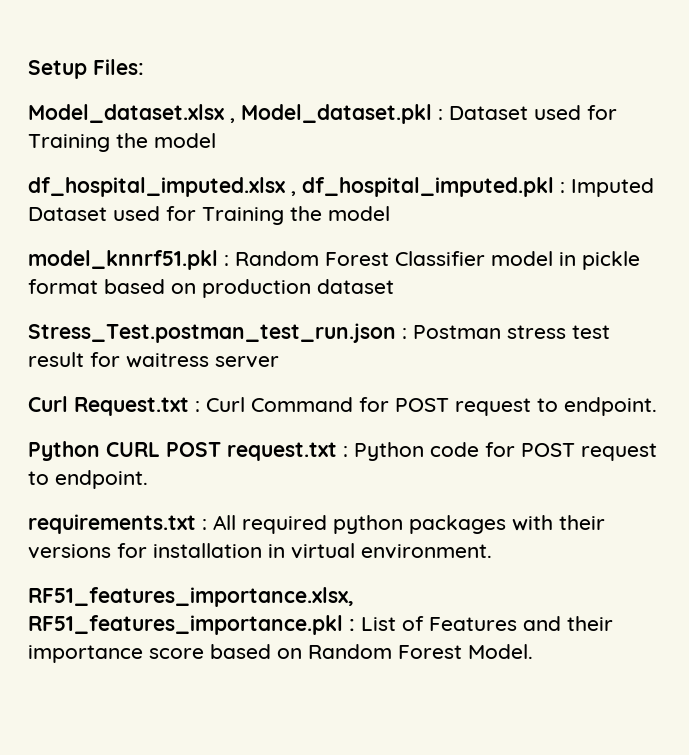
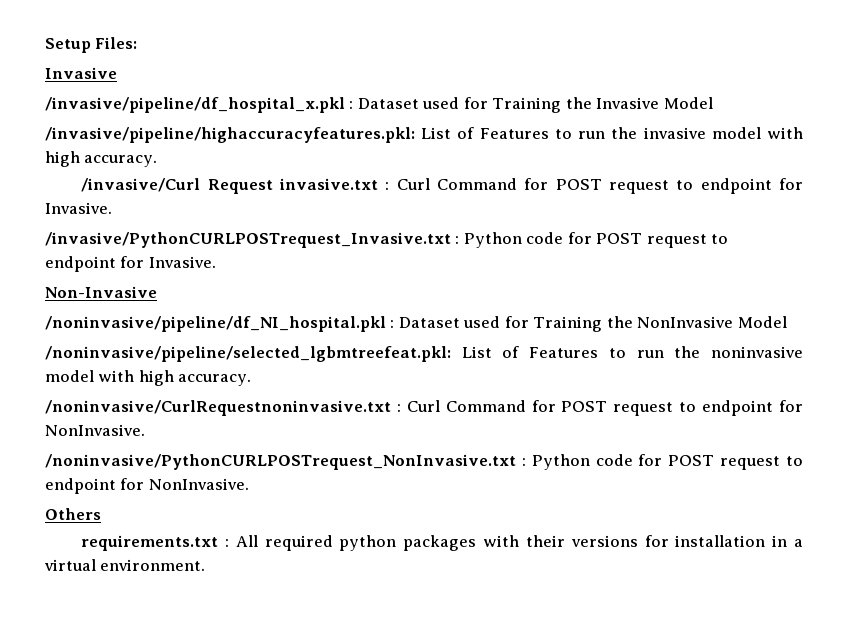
  Setup Files:
- Model_dataset.xlsx , Model_dataset.pkl : Dataset used for Training the model
- df_hospital_imputed.xlsx , df_hospital_imputed.pkl : Imputed Dataset used for Training the model
- model_knnrf51.pkl : Random Forest Classifier model in pickle format based on production dataset
- Stress_Test.postman_test_run.json : Postman stress test result for waitress server
- Curl Request.txt : Curl Command for POST request to endpoint.
- Python CURL POST request.txt : Python code for POST request to endpoint.
+ Invasive
+ /invasive/pipeline/df_hospital_x.pkl : Dataset used for Training the Invasive Model
+ /invasive/pipeline/highaccuracyfeatures.pkl: List of Features to run the invasive model with high accuracy.
+ /invasive/Curl Request invasive.txt : Curl Command for POST request to endpoint for Invasive.
+ /invasive/PythonCURLPOSTrequest_Invasive.txt : Python code for POST request to endpoint for Invasive.
+ Non-Invasive
+ /noninvasive/pipeline/df_NI_hospital.pkl : Dataset used for Training the NonInvasive Model
+ /noninvasive/pipeline/selected_lgbmtreefeat.pkl: List of Features to run the noninvasive model with high accuracy.
+ /noninvasive/CurlRequestnoninvasive.txt : Curl Command for POST request to endpoint for NonInvasive.
+ /noninvasive/PythonCURLPOSTrequest_NonInvasive.txt : Python code for POST request to endpoint for NonInvasive.
+ Others
- requirements.txt : All required python packages with their versions for installation in virtual environment.
+ requirements.txt : All required python packages with their versions for installation in a virtual environment.
- RF51_features_importance.xlsx, RF51_features_importance.pkl : List of Features and their importance score based on Random Forest Model.

